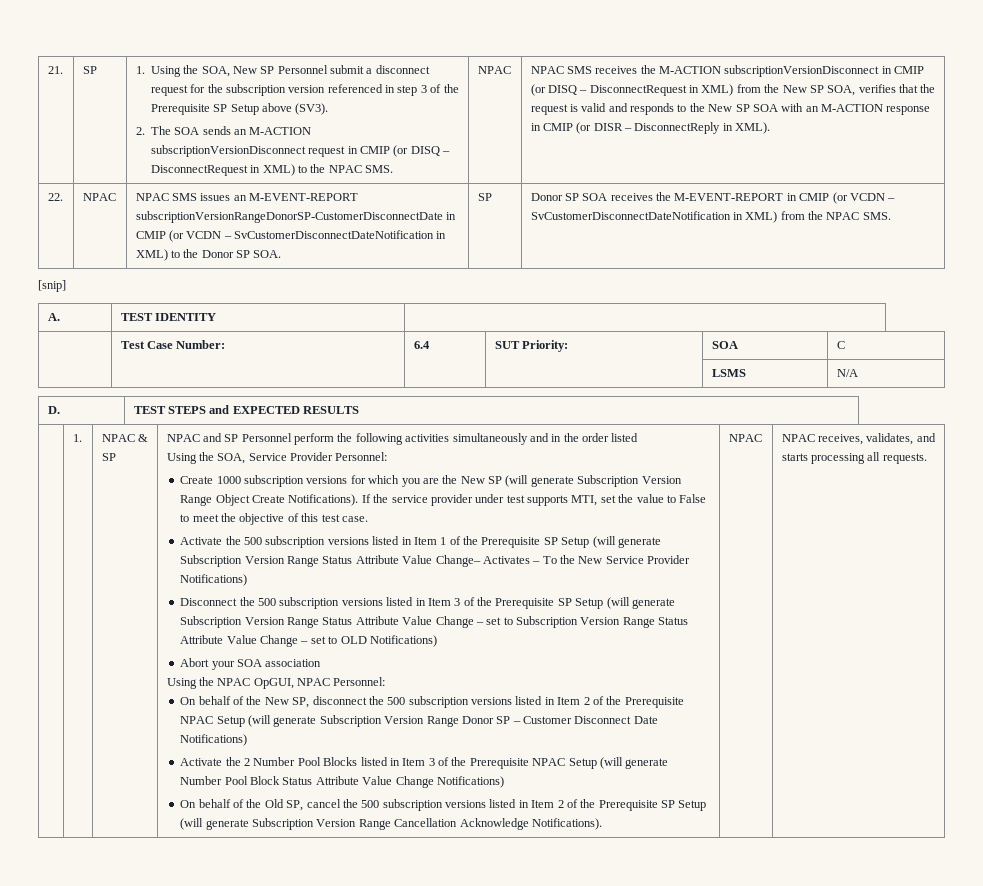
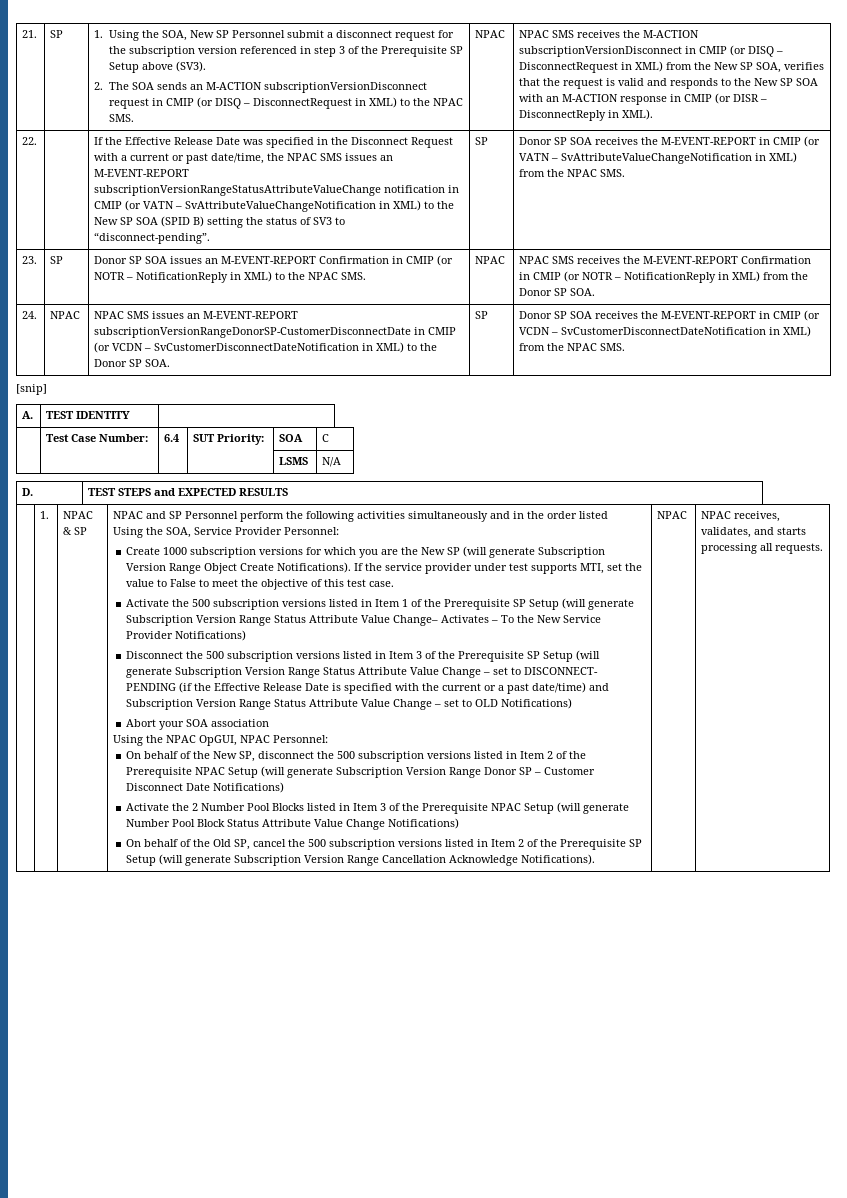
- NPAC | NPAC SMS issues an M-EVENT-REPORT subscriptionVersionRangeDonorSP-CustomerDisconnectDate in CMIP (or VCDN – SvCustomerDisconnectDateNotification in XML) to the Donor SP SOA. | SP | Donor SP SOA receives the M-EVENT-REPORT in CMIP (or VCDN – SvCustomerDisconnectDateNotification in XML) from the NPAC SMS.
+ If the Effective Release Date was specified in the Disconnect Request with a current or past date/time, the NPAC SMS issues an M-EVENT-REPORT subscriptionVersionRangeStatusAttributeValueChange notification in CMIP (or VATN – SvAttributeValueChangeNotification in XML) to the New SP SOA (SPID B) setting the status of SV3 to “disconnect-pending”. | SP | Donor SP SOA receives the M-EVENT-REPORT in CMIP (or VATN – SvAttributeValueChangeNotification in XML) from the NPAC SMS.
+ 23. | SP | Donor SP SOA issues an M-EVENT-REPORT Confirmation in CMIP (or NOTR – NotificationReply in XML) to the NPAC SMS. | NPAC | NPAC SMS receives the M-EVENT-REPORT Confirmation in CMIP (or NOTR – NotificationReply in XML) from the Donor SP SOA.
+ 24. | NPAC | NPAC SMS issues an M-EVENT-REPORT subscriptionVersionRangeDonorSP-CustomerDisconnectDate in CMIP (or VCDN – SvCustomerDisconnectDateNotification in XML) to the Donor SP SOA. | SP | Donor SP SOA receives the M-EVENT-REPORT in CMIP (or VCDN – SvCustomerDisconnectDateNotification in XML) from the NPAC SMS.
- Disconnect the 500 subscription versions listed in Item 3 of the Prerequisite SP Setup (will generate Subscription Version Range Status Attribute Value Change – set to Subscription Version Range Status Attribute Value Change – set to OLD Notifications)
+ Disconnect the 500 subscription versions listed in Item 3 of the Prerequisite SP Setup (will generate Subscription Version Range Status Attribute Value Change – set to DISCONNECT- PENDING (if the Effective Release Date is specified with the current or a past date/time) and Subscription Version Range Status Attribute Value Change – set to OLD Notifications)

